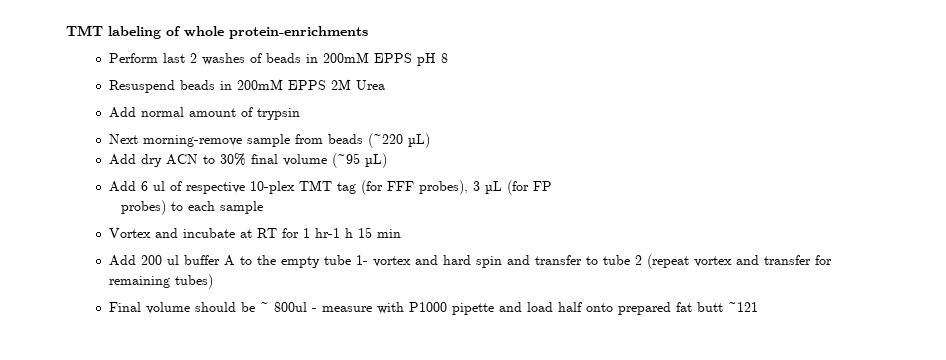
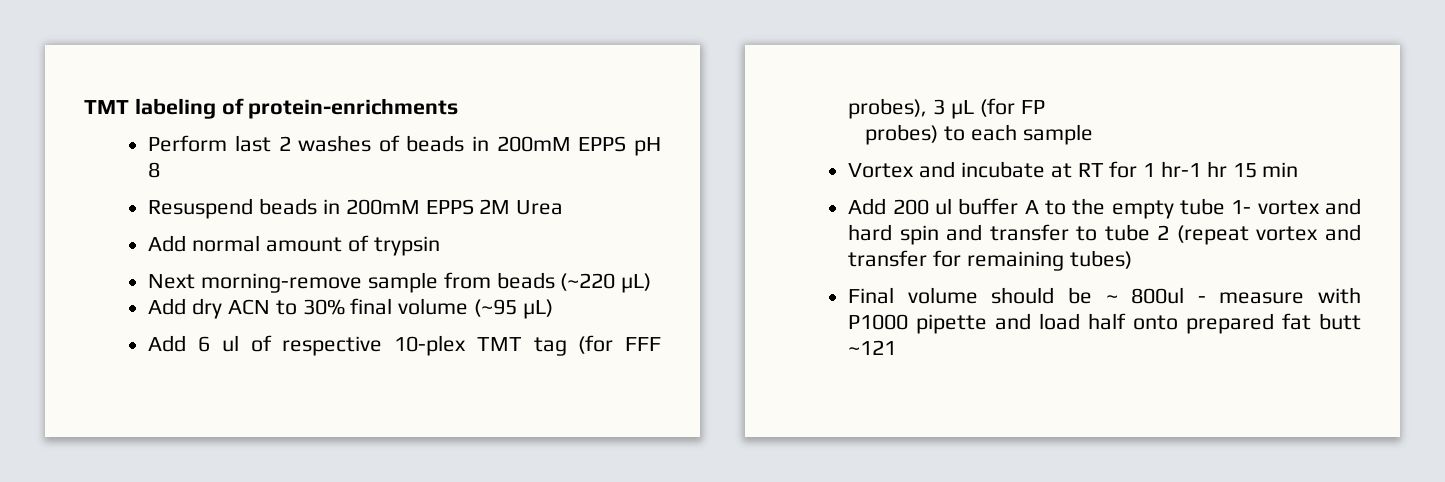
- TMT labeling of whole protein-enrichments
+ TMT labeling of protein-enrichments
- Vortex and incubate at RT for 1 hr-1 h 15 min
+ Vortex and incubate at RT for 1 hr-1 hr 15 min

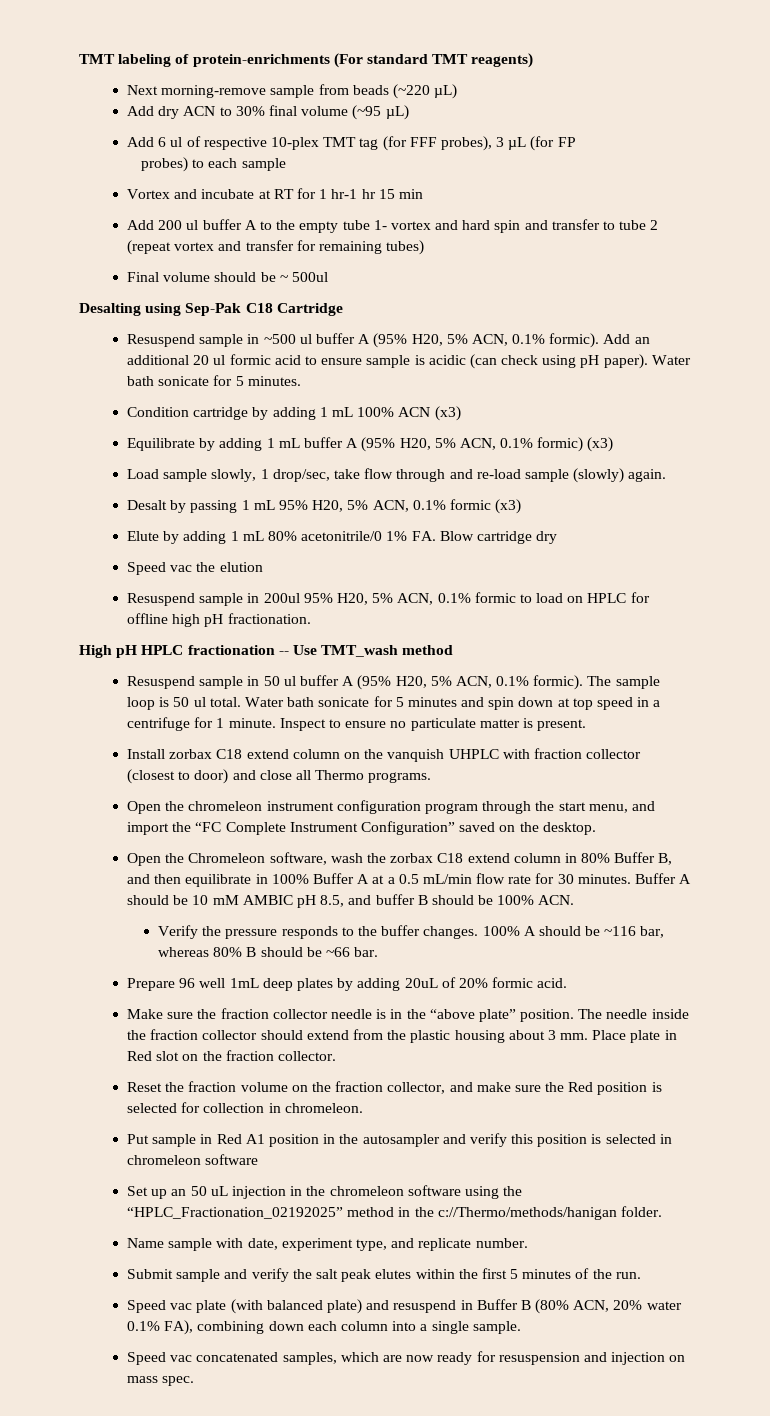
- TMT labeling of protein-enrichments
- Perform last 2 washes of beads in 200mM EPPS pH 8
- Resuspend beads in 200mM EPPS 2M Urea
- Add normal amount of trypsin
+ TMT labeling of protein-enrichments (For standard TMT reagents)
- Final volume should be ~ 800ul - measure with P1000 pipette and load half onto prepared fat butt ~121
+ Final volume should be ~ 500ul
+ Desalting using Sep-Pak C18 Cartridge
+ Resuspend sample in ~500 ul buffer A (95% H20, 5% ACN, 0.1% formic). Add an additional 20 ul formic acid to ensure sample is acidic (can check using pH paper). Water bath sonicate for 5 minutes.
+ Condition cartridge by adding 1 mL 100% ACN (x3)
+ Equilibrate by adding 1 mL buffer A (95% H20, 5% ACN, 0.1% formic) (x3)
+ Load sample slowly, 1 drop/sec, take flow through and re-load sample (slowly) again.
+ Desalt by passing 1 mL 95% H20, 5% ACN, 0.1% formic (x3)
+ Elute by adding 1 mL 80% acetonitrile/0 1% FA. Blow cartridge dry
+ Speed vac the elution
+ Resuspend sample in 200ul 95% H20, 5% ACN, 0.1% formic to load on HPLC for offline high pH fractionation.
+ High pH HPLC fractionation -- Use TMT_wash method
+ Resuspend sample in 50 ul buffer A (95% H20, 5% ACN, 0.1% formic). The sample loop is 50 ul total. Water bath sonicate for 5 minutes and spin down at top speed in a centrifuge for 1 minute. Inspect to ensure no particulate matter is present.
+ Install zorbax C18 extend column on the vanquish UHPLC with fraction collector (closest to door) and close all Thermo programs.
+ Open the chromeleon instrument configuration program through the start menu, and import the “FC Complete Instrument Configuration” saved on the desktop.
+ Open the Chromeleon software, wash the zorbax C18 extend column in 80% Buffer B, and then equilibrate in 100% Buffer A at a 0.5 mL/min flow rate for 30 minutes. Buffer A should be 10 mM AMBIC pH 8.5, and buffer B should be 100% ACN.
+ Verify the pressure responds to the buffer changes. 100% A should be ~116 bar, whereas 80% B should be ~66 bar.
+ Prepare 96 well 1mL deep plates by adding 20uL of 20% formic acid.
+ Make sure the fraction collector needle is in the “above plate” position. The needle inside the fraction collector should extend from the plastic housing about 3 mm. Place plate in Red slot on the fraction collector.
+ Reset the fraction volume on the fraction collector, and make sure the Red position is selected for collection in chromeleon.
+ Put sample in Red A1 position in the autosampler and verify this position is selected in chromeleon software
+ Set up an 50 uL injection in the chromeleon software using the “HPLC_Fractionation_02192025” method in the c://Thermo/methods/hanigan folder.
+ Name sample with date, experiment type, and replicate number.
+ Submit sample and verify the salt peak elutes within the first 5 minutes of the run.
+ Speed vac plate (with balanced plate) and resuspend in Buffer B (80% ACN, 20% water 0.1% FA), combining down each column into a single sample.
+ Speed vac concatenated samples, which are now ready for resuspension and injection on mass spec.

